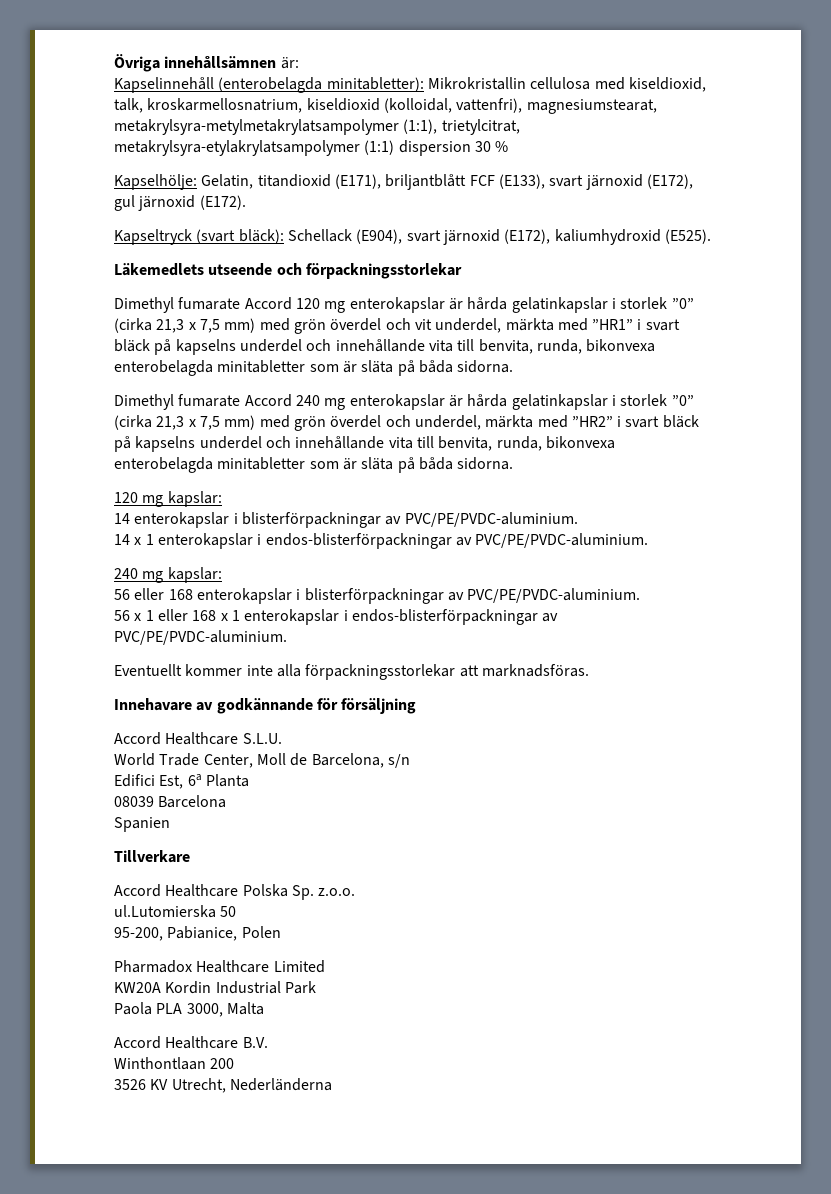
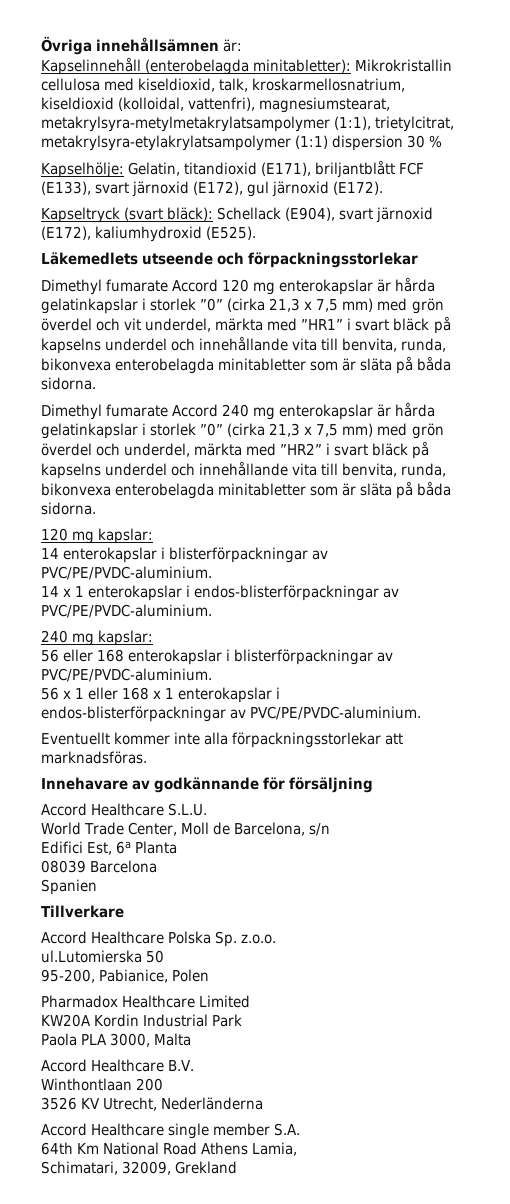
+ Accord Healthcare single member S.A.
+ 64th Km National Road Athens Lamia,
+ Schimatari, 32009, Grekland

